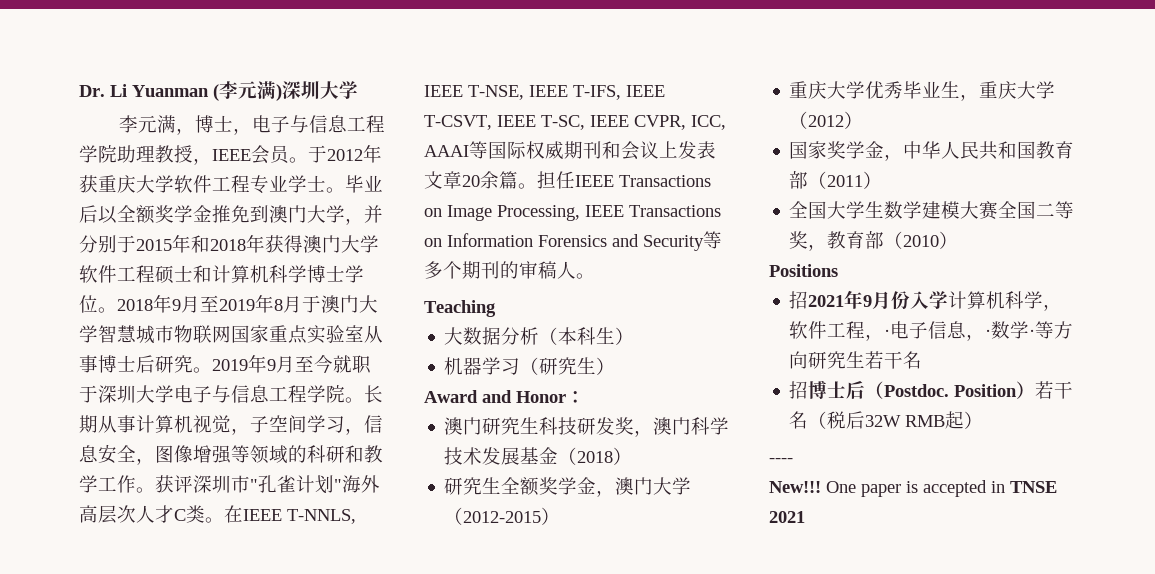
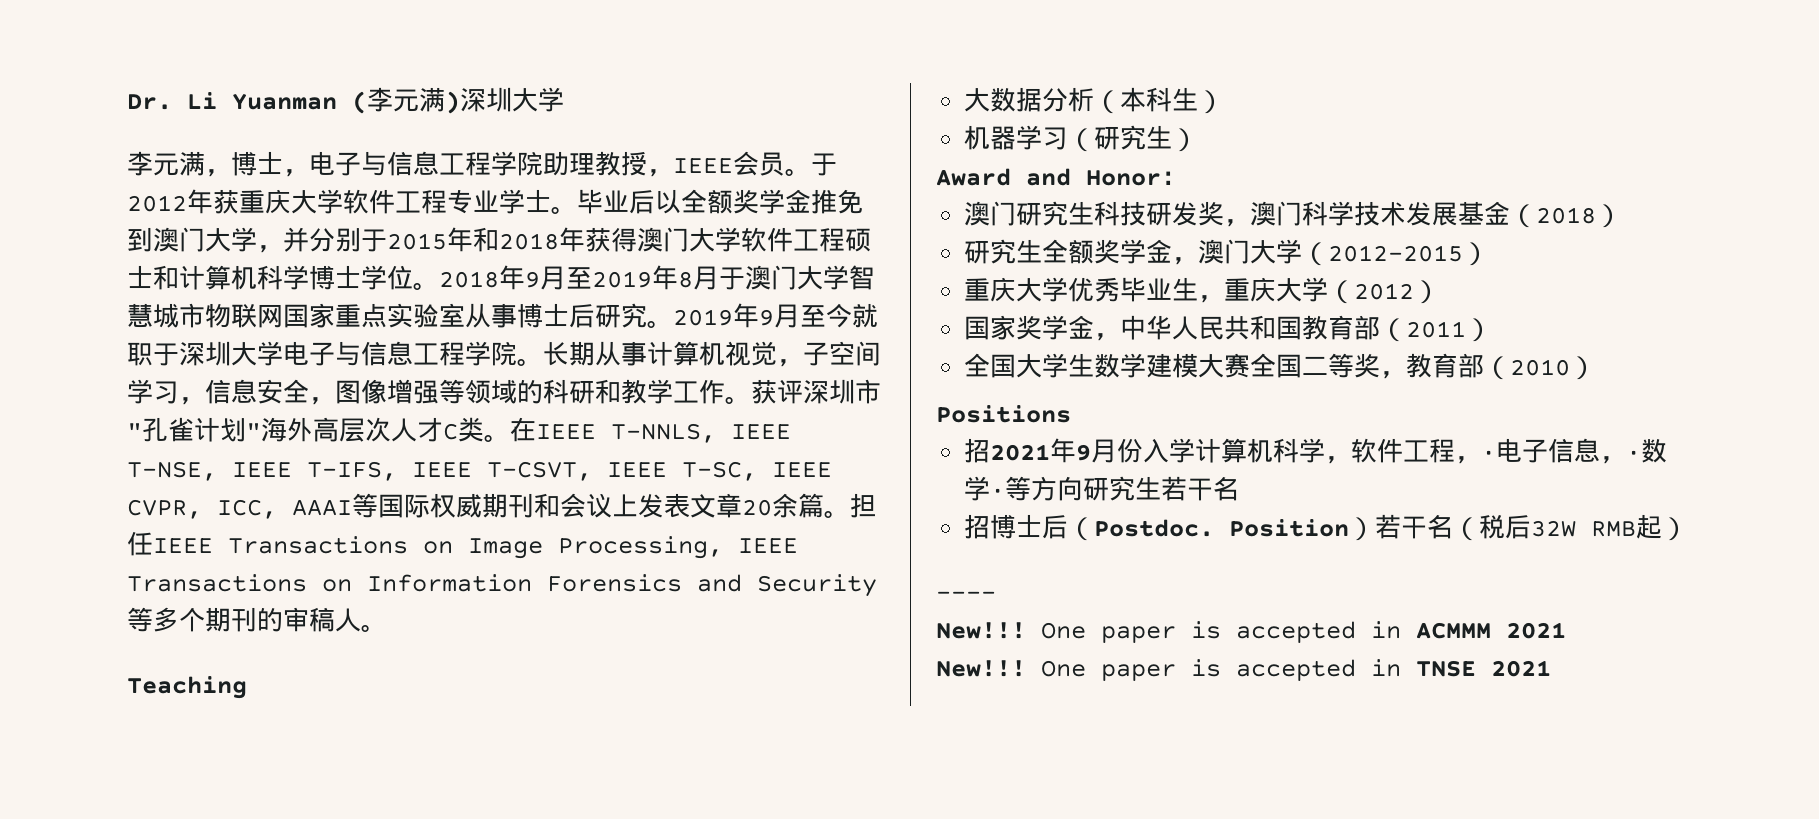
+ New!!! One paper is accepted in ACMMM 2021

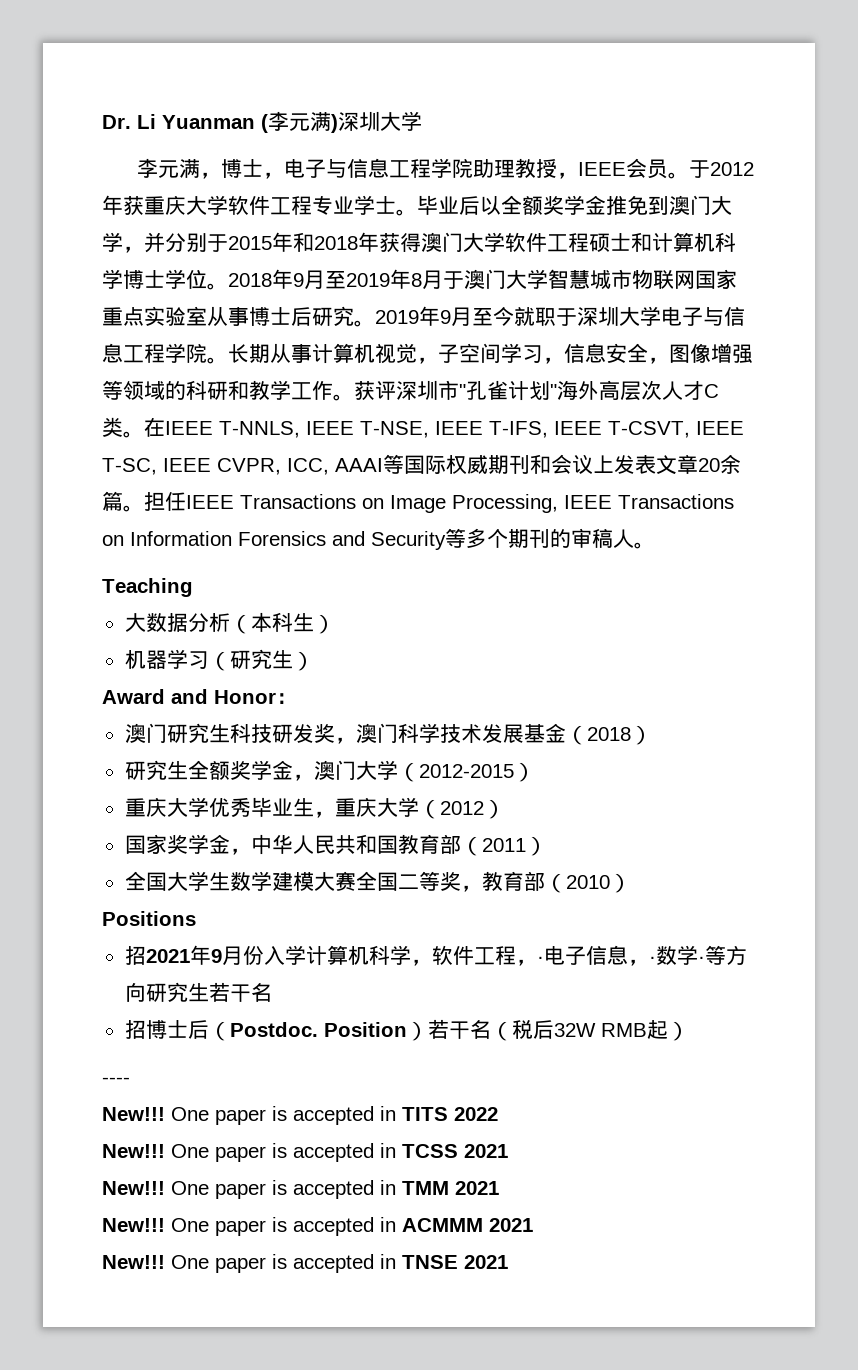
+ New!!! One paper is accepted in TITS 2022
+ New!!! One paper is accepted in TCSS 2021
+ New!!! One paper is accepted in TMM 2021

